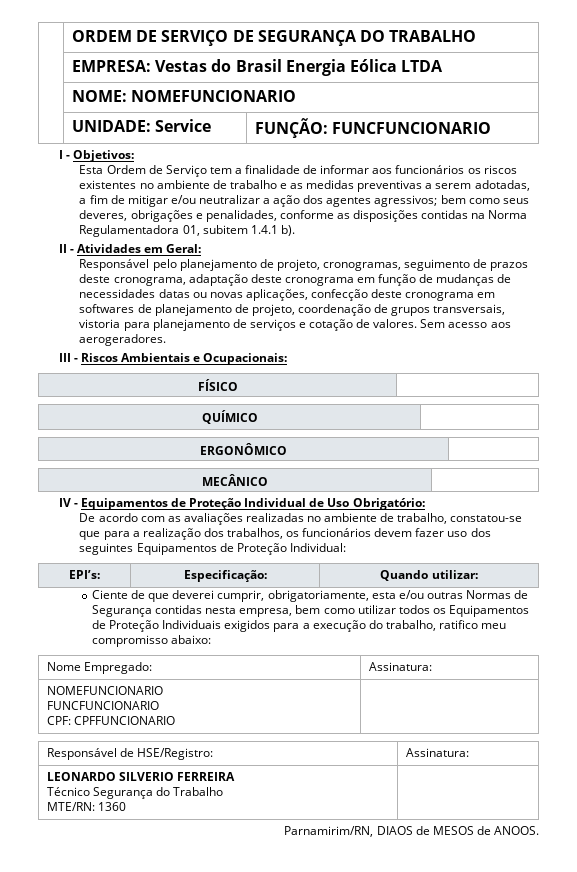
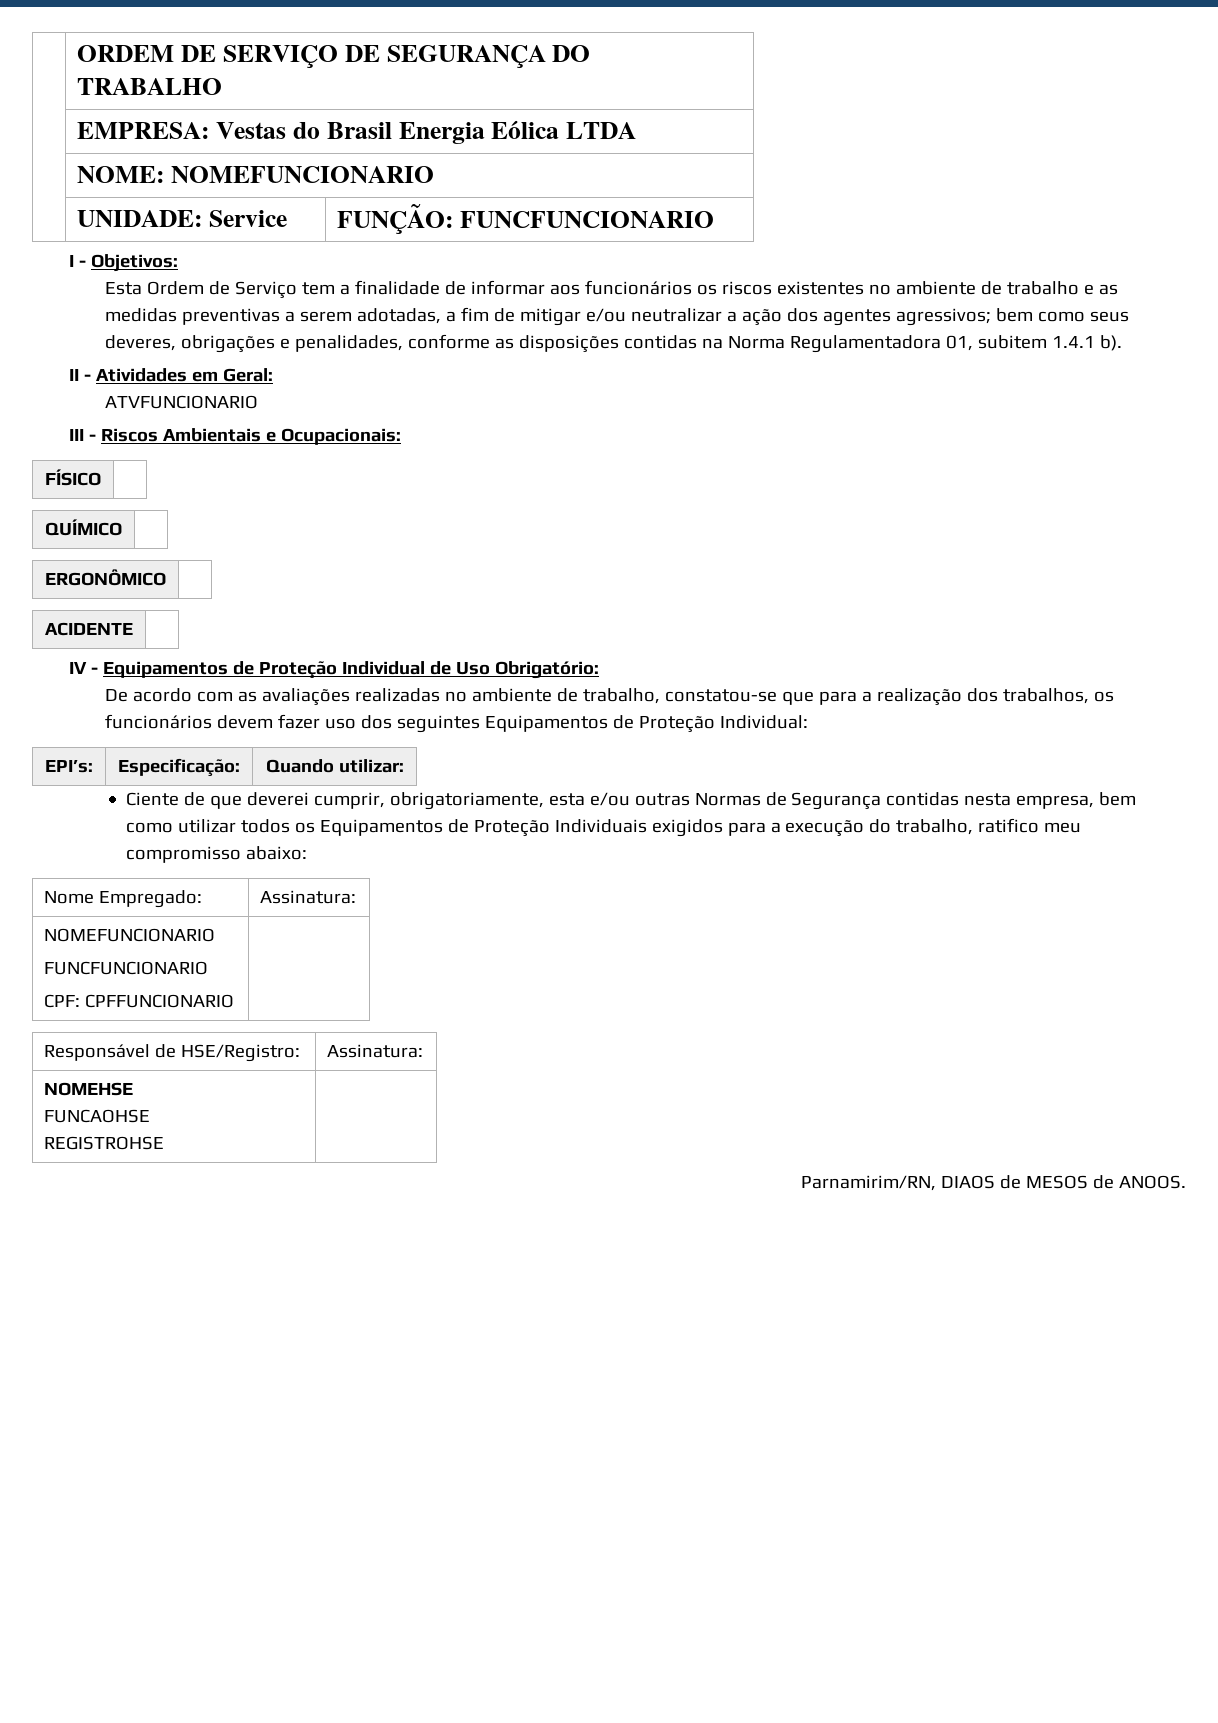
- Responsável pelo planejamento de projeto, cronogramas, seguimento de prazos deste cronograma, adaptação deste cronograma em função de mudanças de necessidades datas ou novas aplicações, confecção deste cronograma em softwares de planejamento de projeto, coordenação de grupos transversais, vistoria para planejamento de serviços e cotação de valores. Sem acesso aos aerogeradores.
+ ATVFUNCIONARIO
- MECÂNICO |
+ ACIDENTE |
- LEONARDO SILVERIO FERREIRA
- Técnico Segurança do Trabalho
- MTE/RN: 1360 |
+ NOMEHSE
+ FUNCAOHSE
+ REGISTROHSE |

